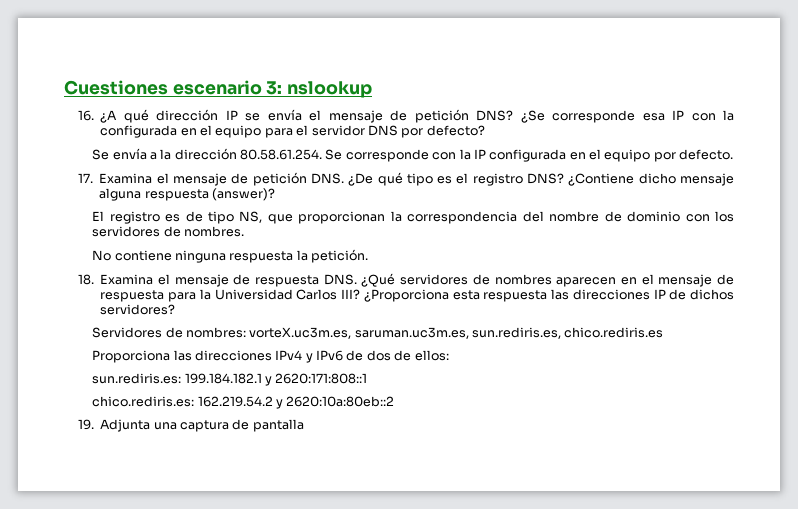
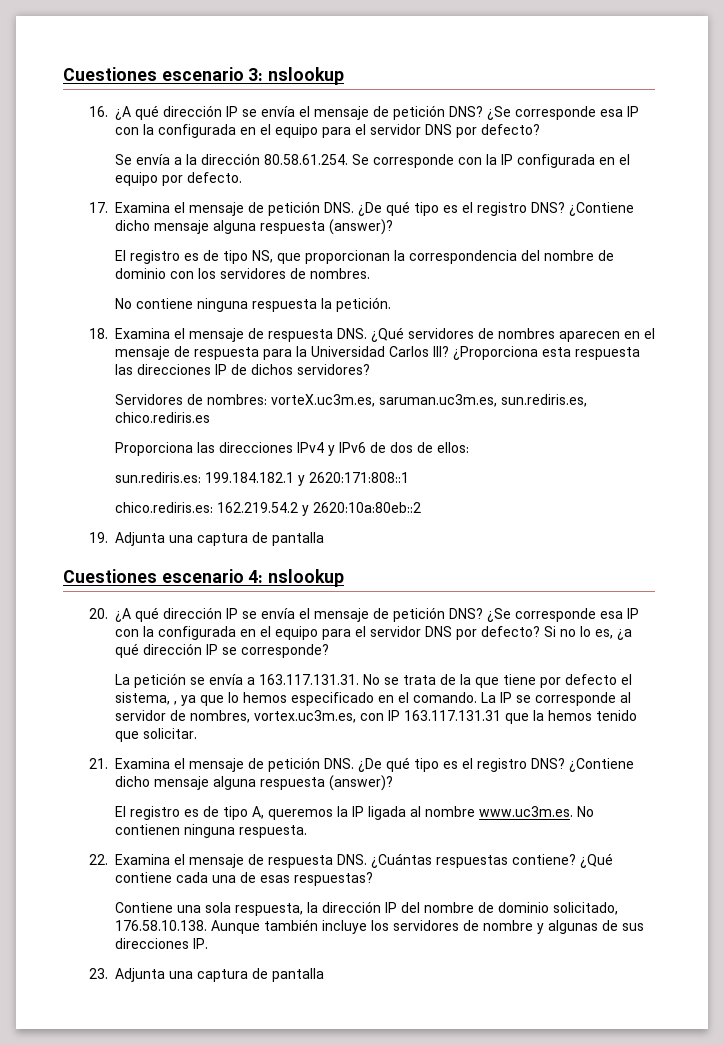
+ Cuestiones escenario 4: nslookup
+ 20. ¿A qué dirección IP se envía el mensaje de petición DNS? ¿Se corresponde esa IP con la configurada en el equipo para el servidor DNS por defecto? Si no lo es, ¿a qué dirección IP se corresponde?
+ La petición se envía a 163.117.131.31. No se trata de la que tiene por defecto el sistema, , ya que lo hemos especificado en el comando. La IP se corresponde al servidor de nombres, vortex.uc3m.es, con IP 163.117.131.31 que la hemos tenido que solicitar.
+ 21. Examina el mensaje de petición DNS. ¿De qué tipo es el registro DNS? ¿Contiene dicho mensaje alguna respuesta (answer)?
+ El registro es de tipo A, queremos la IP ligada al nombre www.uc3m.es. No contienen ninguna respuesta.
+ 22. Examina el mensaje de respuesta DNS. ¿Cuántas respuestas contiene? ¿Qué contiene cada una de esas respuestas?
+ Contiene una sola respuesta, la dirección IP del nombre de dominio solicitado, 176.58.10.138. Aunque también incluye los servidores de nombre y algunas de sus direcciones IP.
+ 23. Adjunta una captura de pantalla

